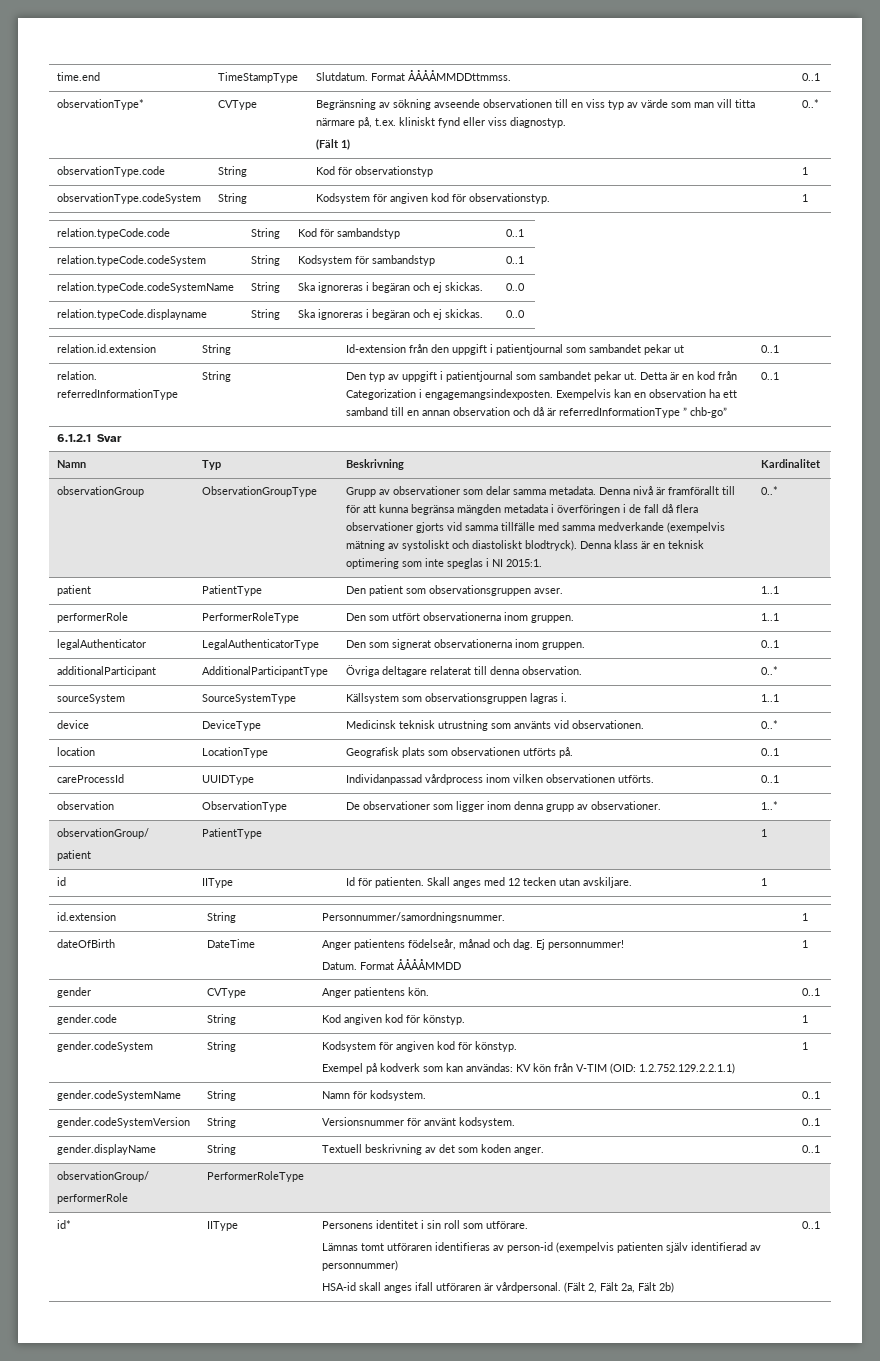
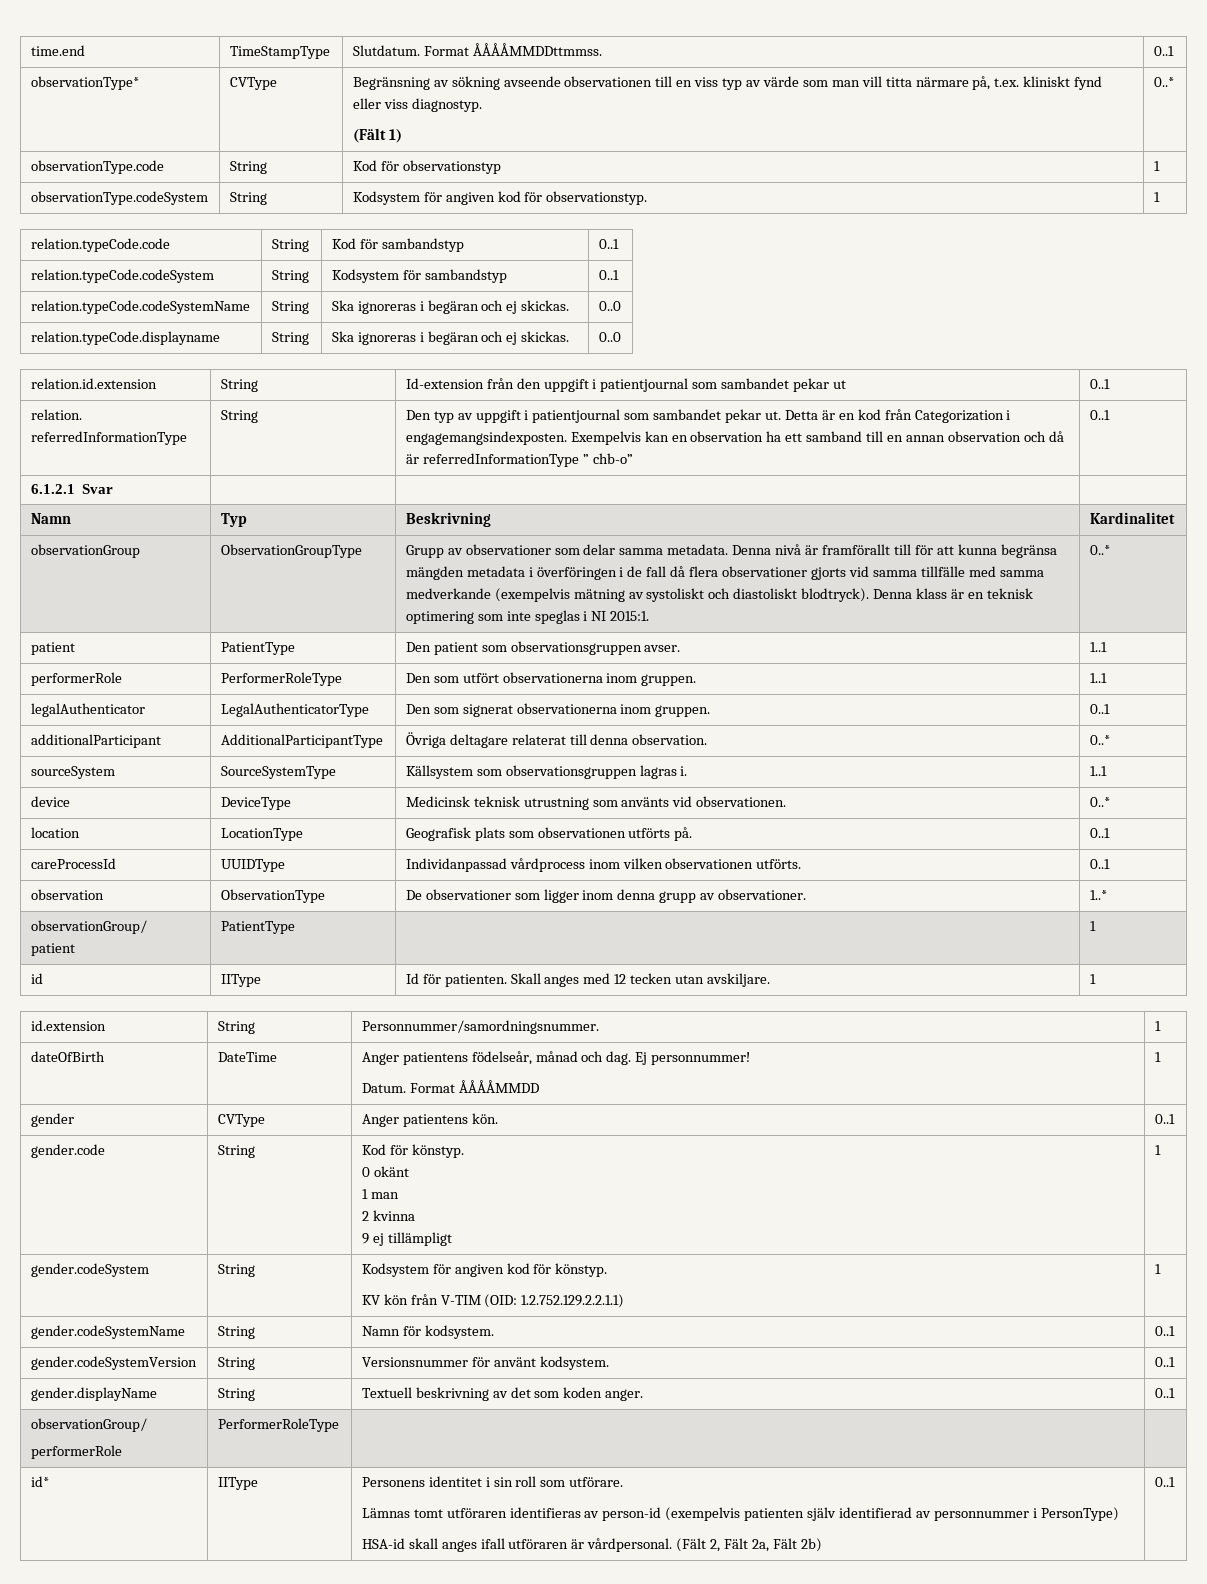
- relation. referredInformationType | String | Den typ av uppgift i patientjournal som sambandet pekar ut. Detta är en kod från Categorization i engagemangsindexposten. Exempelvis kan en observation ha ett samband till en annan observation och då är referredInformationType ” chb-go” | 0..1
+ relation. referredInformationType | String | Den typ av uppgift i patientjournal som sambandet pekar ut. Detta är en kod från Categorization i engagemangsindexposten. Exempelvis kan en observation ha ett samband till en annan observation och då är referredInformationType ” chb-o” | 0..1
- gender.code | String | Kod angiven kod för könstyp. | 1
+ gender.code | String | Kod för könstyp.
+ 0 okänt
+ 1 man
+ 2 kvinna
+ 9 ej tillämpligt | 1
  gender.codeSystem | String | Kodsystem för angiven kod för könstyp.
- Exempel på kodverk som kan användas: KV kön från V-TIM (OID: 1.2.752.129.2.2.1.1) | 1
+ KV kön från V-TIM (OID: 1.2.752.129.2.2.1.1) | 1
  id* | IIType | Personens identitet i sin roll som utförare.
- Lämnas tomt utföraren identifieras av person-id (exempelvis patienten själv identifierad av personnummer)
+ Lämnas tomt utföraren identifieras av person-id (exempelvis patienten själv identifierad av personnummer i PersonType)

